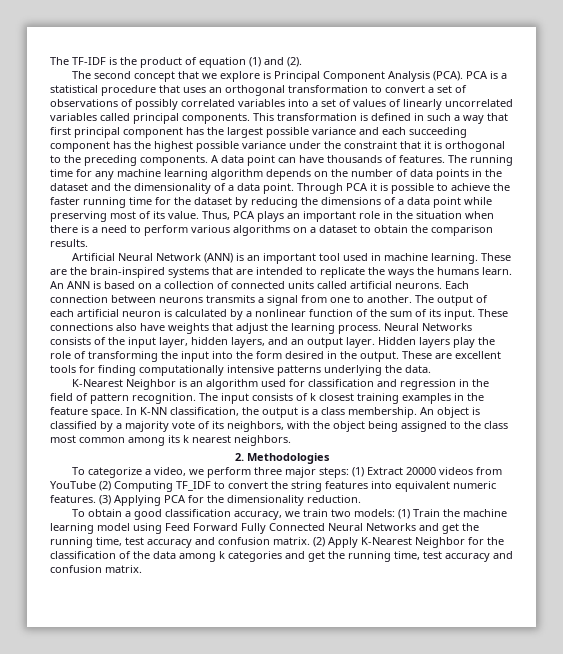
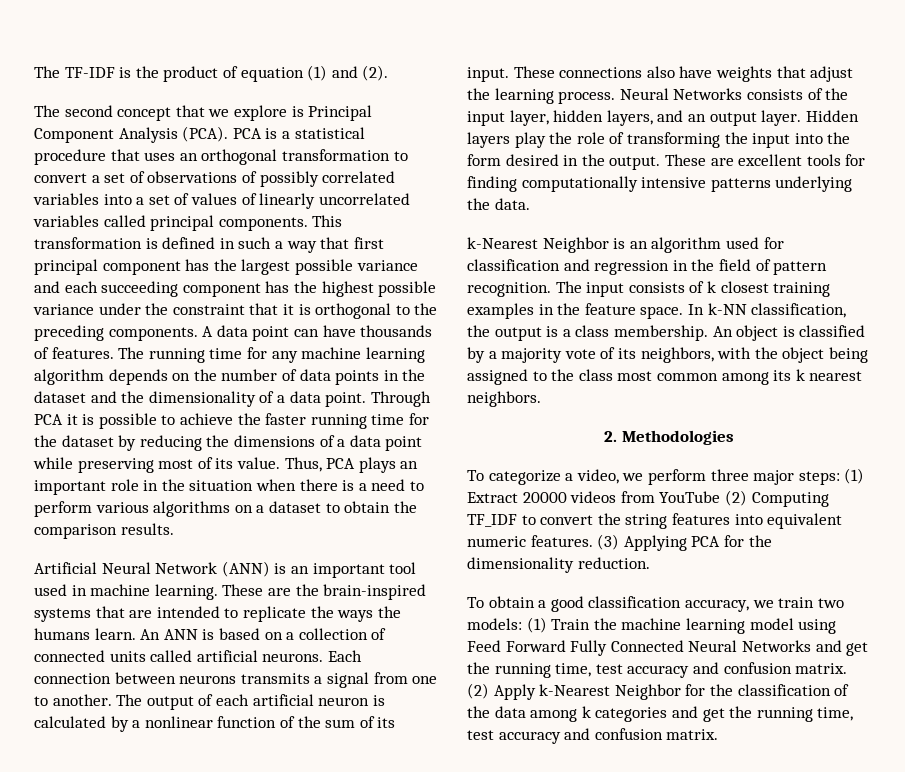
- K-Nearest Neighbor is an algorithm used for classification and regression in the field of pattern recognition.
+ k-Nearest Neighbor is an algorithm used for classification and regression in the field of pattern recognition.
- In K-NN classification, the output is a class membership.
+ In k-NN classification, the output is a class membership.
- (2) Apply K-Nearest Neighbor for the classification of the data among k categories and get the running time, test accuracy and confusion matrix.
+ (2) Apply k-Nearest Neighbor for the classification of the data among k categories and get the running time, test accuracy and confusion matrix.

